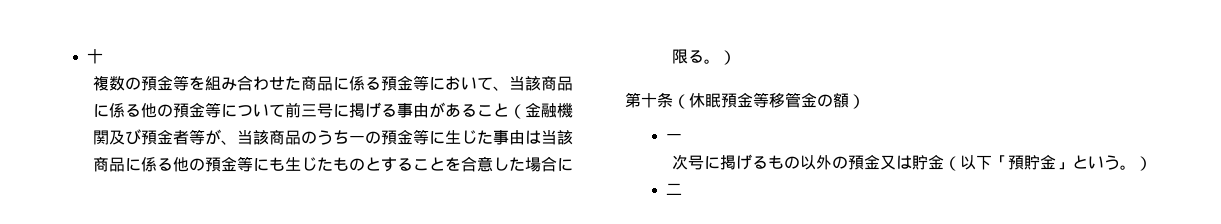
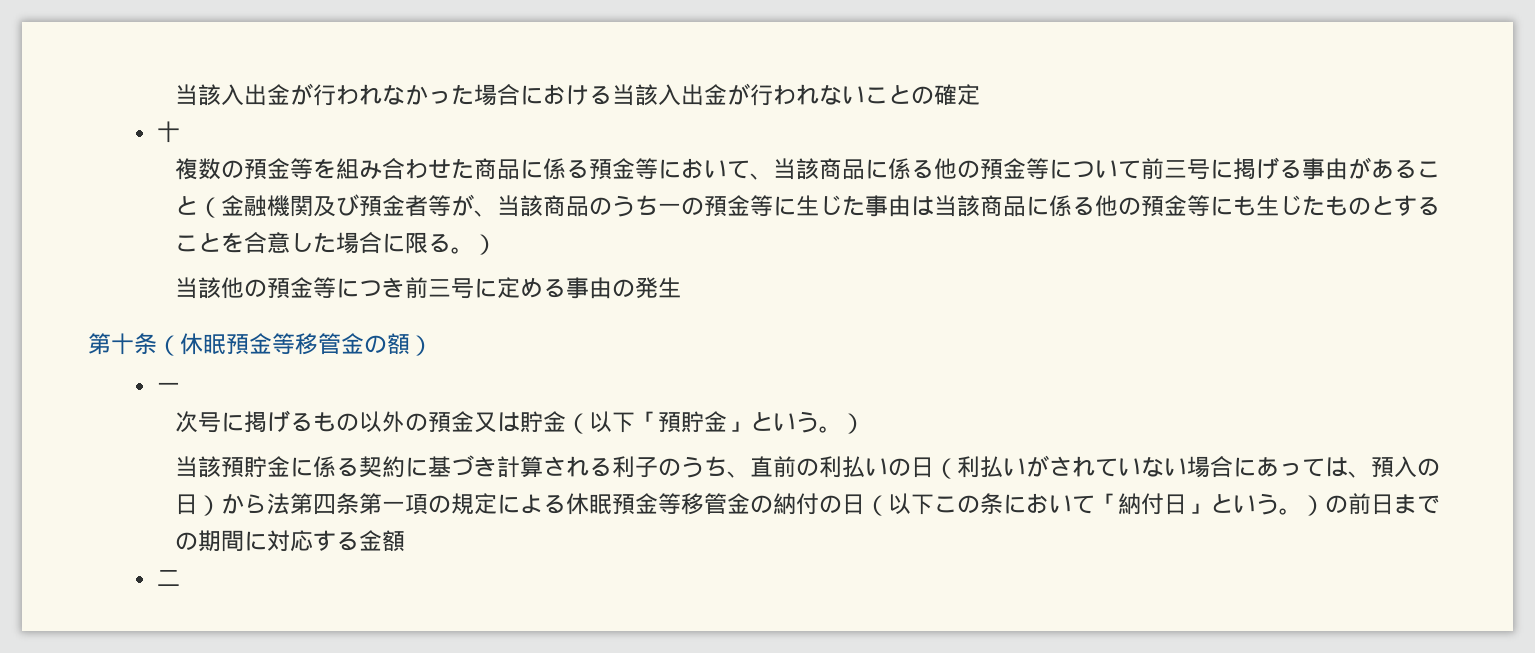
+ 当該入出金が行われなかった場合における当該入出金が行われないことの確定
+ 当該他の預金等につき前三号に定める事由の発生
+ 当該預貯金に係る契約に基づき計算される利子のうち、直前の利払いの日（利払いがされていない場合にあっては、預入の日）から法第四条第一項の規定による休眠預金等移管金の納付の日（以下この条において「納付日」という。）の前日までの期間に対応する金額

